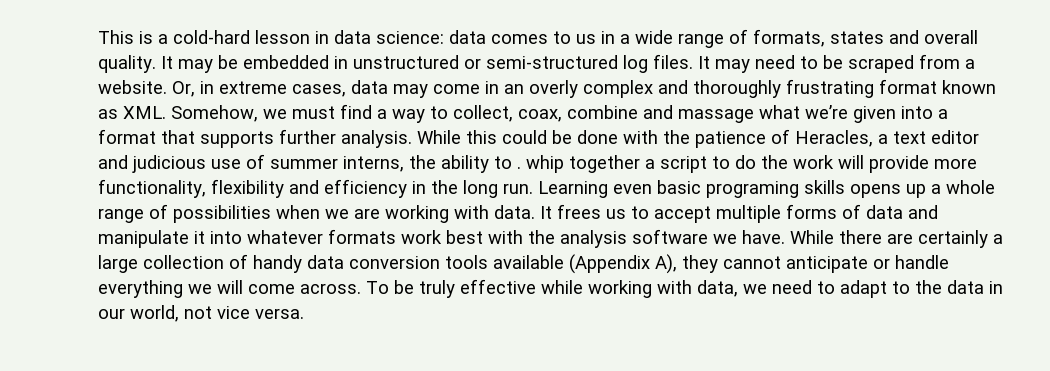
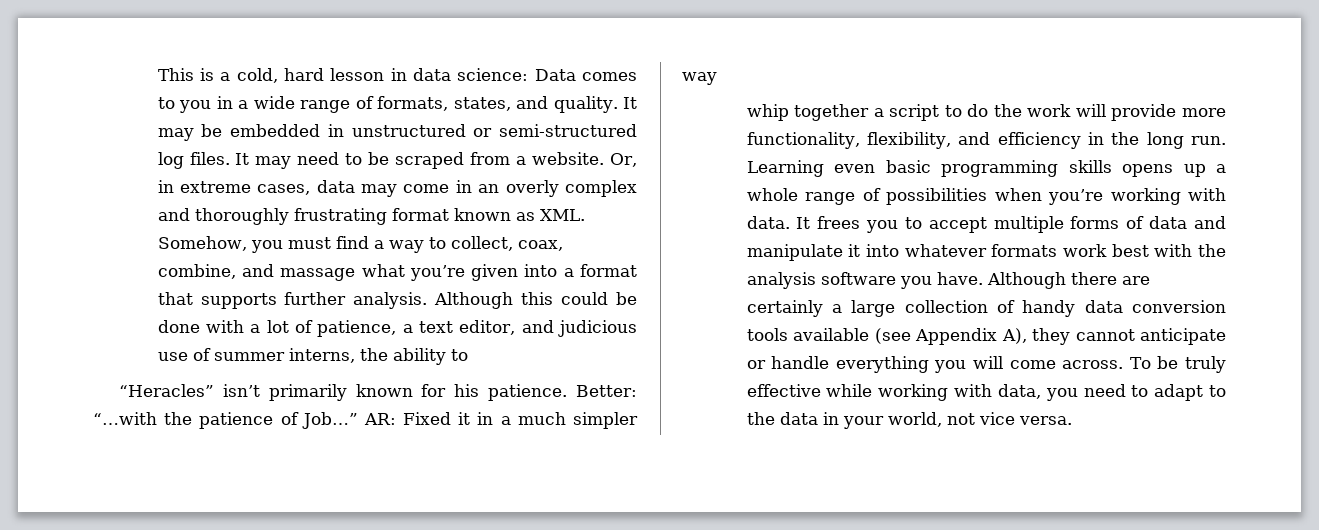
- This is a cold-hard lesson in data science: data comes to us in a wide range of formats, states and overall quality.
+ This is a cold, hard lesson in data science: Data comes to you in a wide range of formats, states, and quality.
- Or, in extreme cases, data may come in an overly complex and thoroughly frustrating format known as XML. Somehow, we must find a way to collect, coax, combine and massage what we’re given into a format that supports further analysis.
+ Or, in extreme cases, data may come in an overly complex and thoroughly frustrating format known as XML. Somehow, you must find a way to collect, coax, combine, and massage what you’re given into a format that supports further analysis.
- While this could be done with the patience of Heracles, a text editor and judicious use of summer interns, the ability to . whip together a script to do the work will provide more functionality, flexibility and efficiency in the long run.
+ Although this could be done with a lot of patience, a text editor, and judicious use of summer interns, the ability to
+ “Heracles” isn’t primarily known for his patience. Better: “…with the patience of Job…” AR: Fixed it in a much simpler way
+ whip together a script to do the work will provide more functionality, flexibility, and efficiency in the long run.
- Learning even basic programing skills opens up a whole range of possibilities when we are working with data.
+ Learning even basic programming skills opens up a whole range of possibilities when you’re working with data.
- It frees us to accept multiple forms of data and manipulate it into whatever formats work best with the analysis software we have. While there are certainly a large collection of handy data conversion tools available (Appendix A), they cannot anticipate or handle everything we will come across.
+ It frees you to accept multiple forms of data and manipulate it into whatever formats work best with the analysis software you have. Although there are certainly a large collection of handy data conversion tools available (see Appendix A), they cannot anticipate or handle everything you will come across.
- To be truly effective while working with data, we need to adapt to the data in our world, not vice versa.
+ To be truly effective while working with data, you need to adapt to the data in your world, not vice versa.

